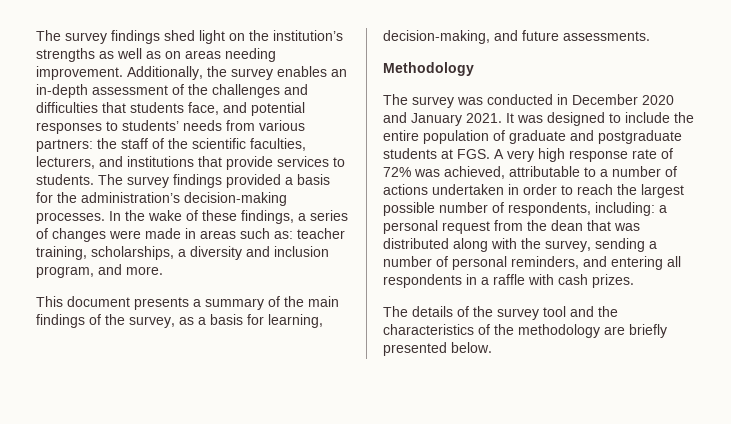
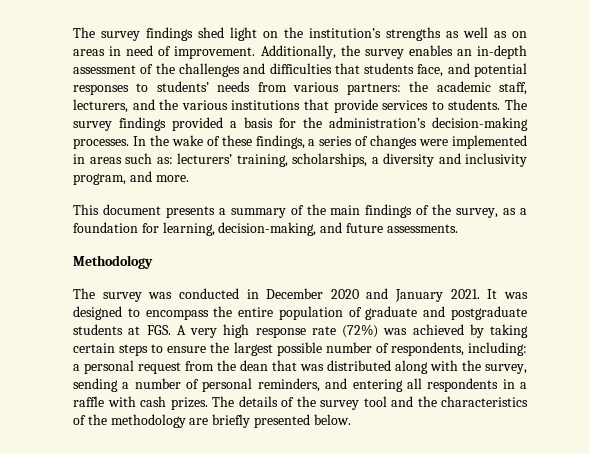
- The survey findings shed light on the institution’s strengths as well as on areas needing improvement.
+ The survey findings shed light on the institution’s strengths as well as on areas in need of improvement.
- Additionally, the survey enables an in-depth assessment of the challenges and difficulties that students face, and potential responses to students’ needs from various partners: the staff of the scientific faculties, lecturers, and institutions that provide services to students.
+ Additionally, the survey enables an in-depth assessment of the challenges and difficulties that students face, and potential responses to students’ needs from various partners: the academic staff, lecturers, and the various institutions that provide services to students.
- In the wake of these findings, a series of changes were made in areas such as: teacher training, scholarships, a diversity and inclusion program, and more.
+ In the wake of these findings, a series of changes were implemented in areas such as: lecturers’ training, scholarships, a diversity and inclusivity program, and more.
- This document presents a summary of the main findings of the survey, as a basis for learning, decision-making, and future assessments.
+ This document presents a summary of the main findings of the survey, as a foundation for learning, decision-making, and future assessments.
- It was designed to include the entire population of graduate and postgraduate students at FGS. A very high response rate of 72% was achieved, attributable to a number of actions undertaken in order to reach the largest possible number of respondents, including:
+ It was designed to encompass the entire population of graduate and postgraduate students at FGS. A very high response rate (72%) was achieved by taking certain steps to ensure the largest possible number of respondents, including:
- a personal request from the dean that was distributed along with the survey, sending a number of personal reminders, and entering all respondents in a raffle with cash prizes.
- The details of the survey tool and the characteristics of the methodology are briefly presented below.
+ a personal request from the dean that was distributed along with the survey, sending a number of personal reminders, and entering all respondents in a raffle with cash prizes. The details of the survey tool and the characteristics of the methodology are briefly presented below.

